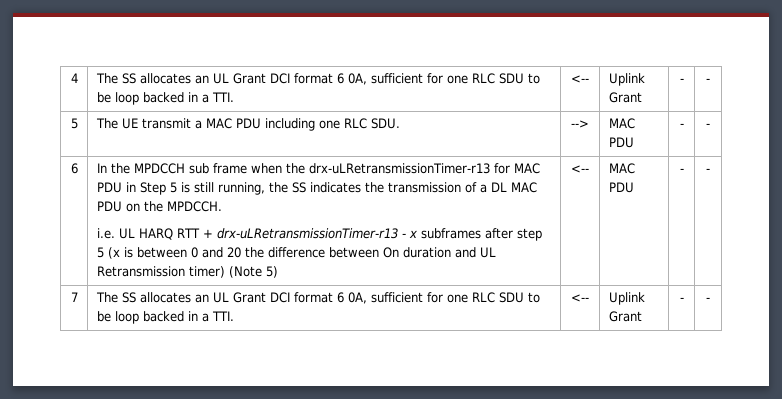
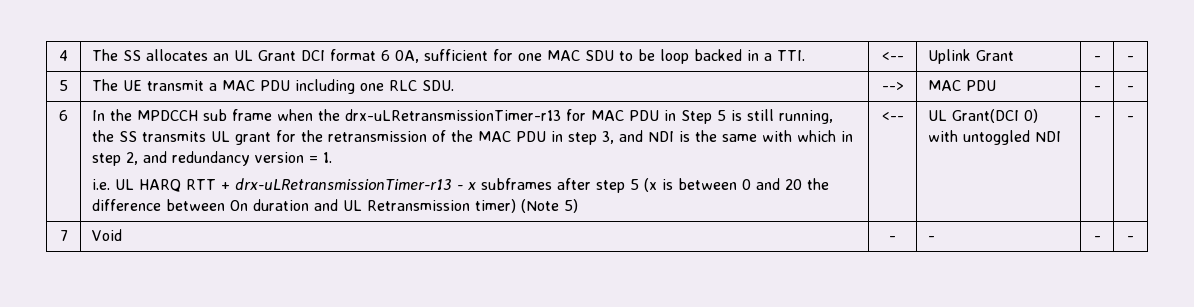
- 4 | The SS allocates an UL Grant DCI format 6 0A, sufficient for one RLC SDU to be loop backed in a TTI. | <-- | Uplink Grant | - | -
+ 4 | The SS allocates an UL Grant DCI format 6 0A, sufficient for one MAC SDU to be loop backed in a TTI. | <-- | Uplink Grant | - | -
- In the MPDCCH sub frame when the drx-uLRetransmissionTimer-r13 for MAC PDU in Step 5 is still running, the SS indicates the transmission of a DL MAC PDU on the MPDCCH.
+ In the MPDCCH sub frame when the drx-uLRetransmissionTimer-r13 for MAC PDU in Step 5 is still running, the SS transmits UL grant for the retransmission of the MAC PDU in step 3, and NDI is the same with which in step 2, and redundancy version = 1.
- <-- | MAC PDU | - | -
- 7 | The SS allocates an UL Grant DCI format 6 0A, sufficient for one RLC SDU to be loop backed in a TTI. | <-- | Uplink Grant | - | -
+ <-- | UL Grant(DCI 0) with untoggled NDI | - | -
+ 7 | Void | - | - | - | -

